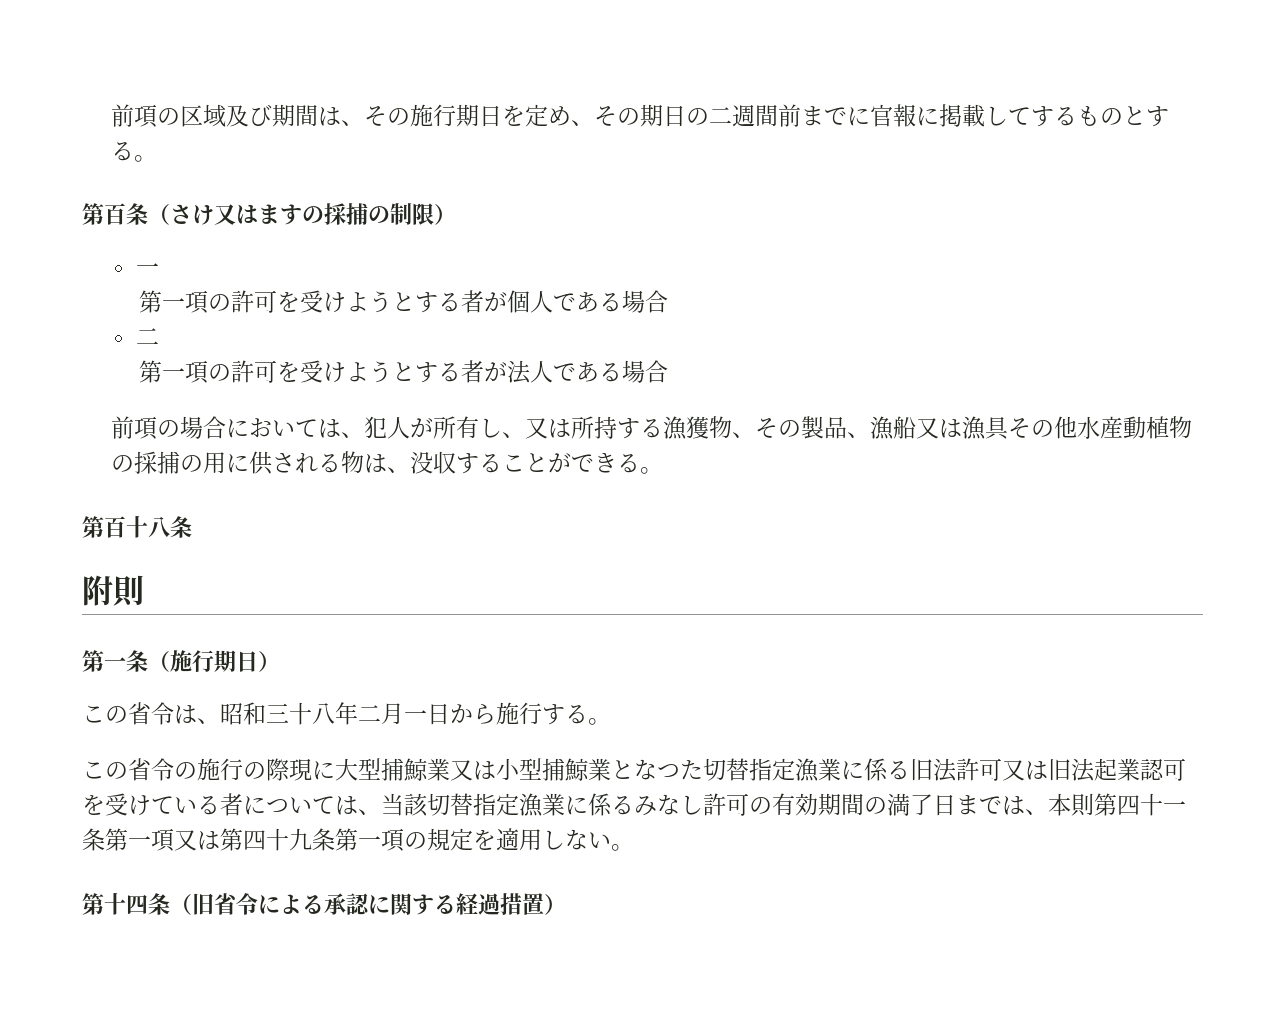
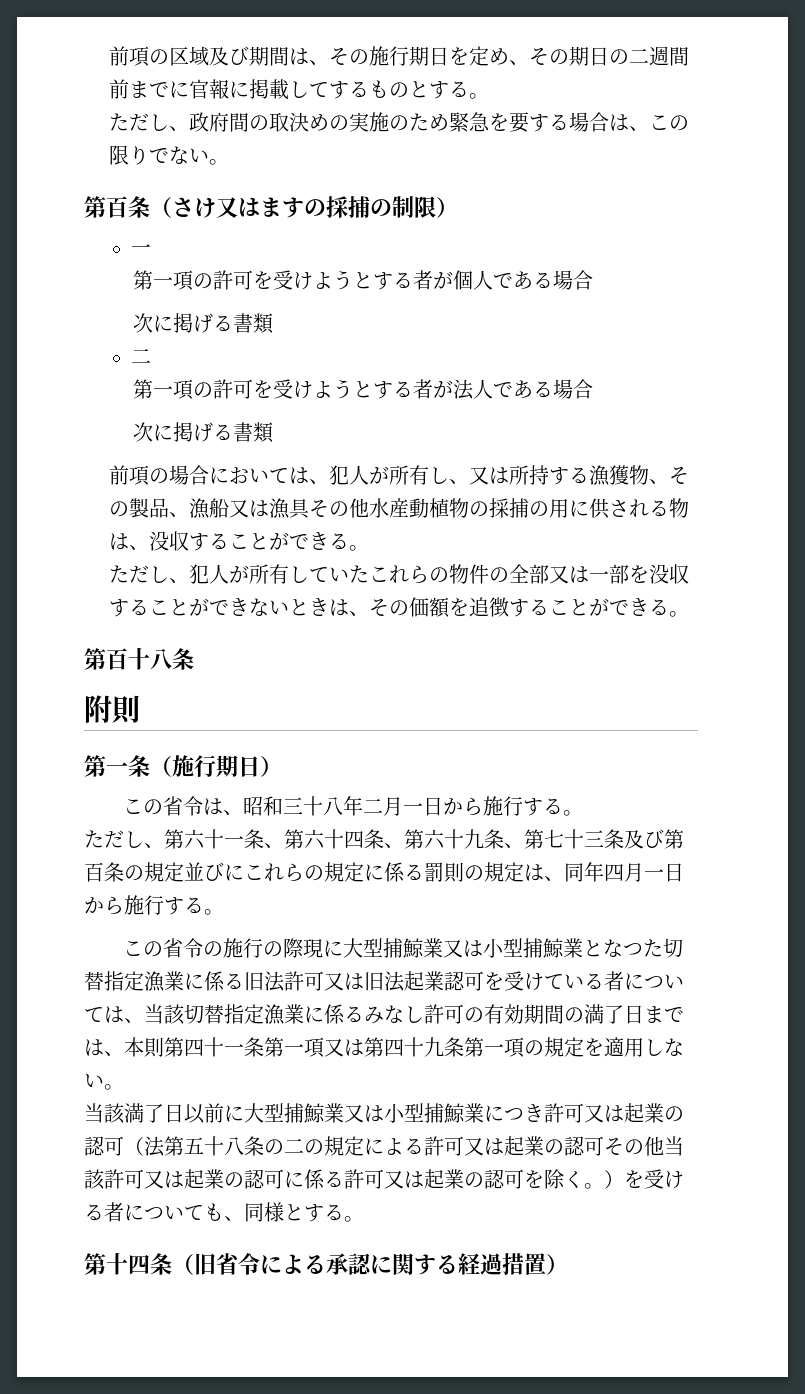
+ ただし、政府間の取決めの実施のため緊急を要する場合は、この限りでない。
  第一項の許可を受けようとする者が個人である場合
+ 次に掲げる書類
  第一項の許可を受けようとする者が法人である場合
+ 次に掲げる書類
+ ただし、犯人が所有していたこれらの物件の全部又は一部を没収することができないときは、その価額を追徴することができる。
+ ただし、第六十一条、第六十四条、第六十九条、第七十三条及び第百条の規定並びにこれらの規定に係る罰則の規定は、同年四月一日から施行する。
+ 当該満了日以前に大型捕鯨業又は小型捕鯨業につき許可又は起業の認可（法第五十八条の二の規定による許可又は起業の認可その他当該許可又は起業の認可に係る許可又は起業の認可を除く。）を受ける者についても、同様とする。

